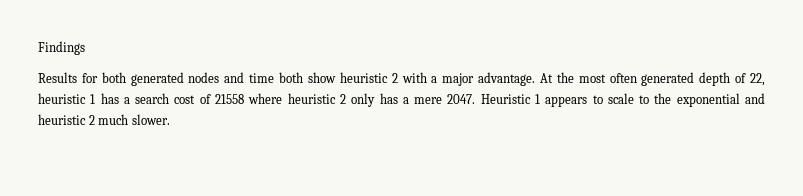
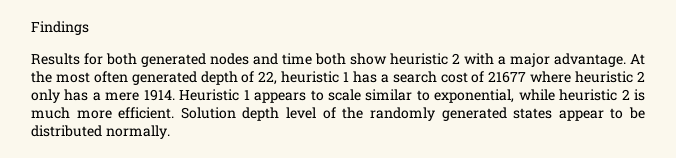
- At the most often generated depth of 22, heuristic 1 has a search cost of 21558 where heuristic 2 only has a mere 2047.
+ At the most often generated depth of 22, heuristic 1 has a search cost of 21677 where heuristic 2 only has a mere 1914.
- Heuristic 1 appears to scale to the exponential and heuristic 2 much slower.
+ Heuristic 1 appears to scale similar to exponential, while heuristic 2 is much more efficient. Solution depth level of the randomly generated states appear to be distributed normally.

